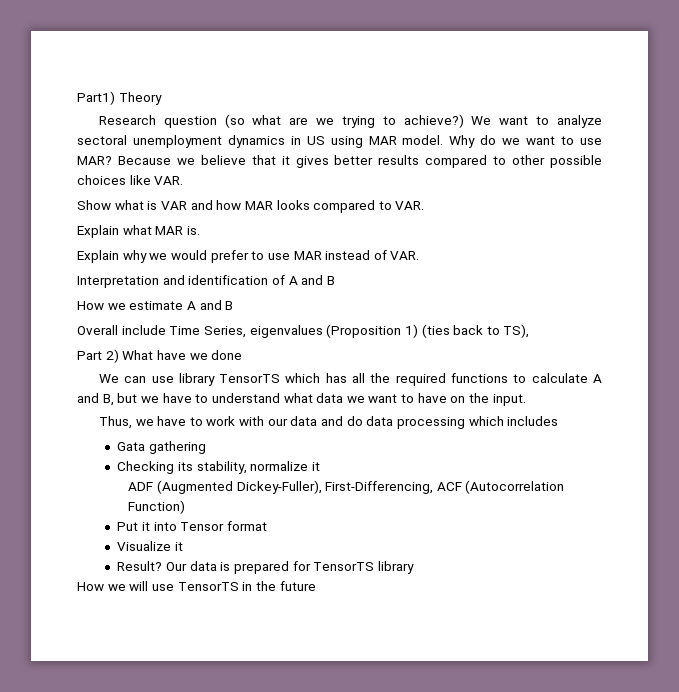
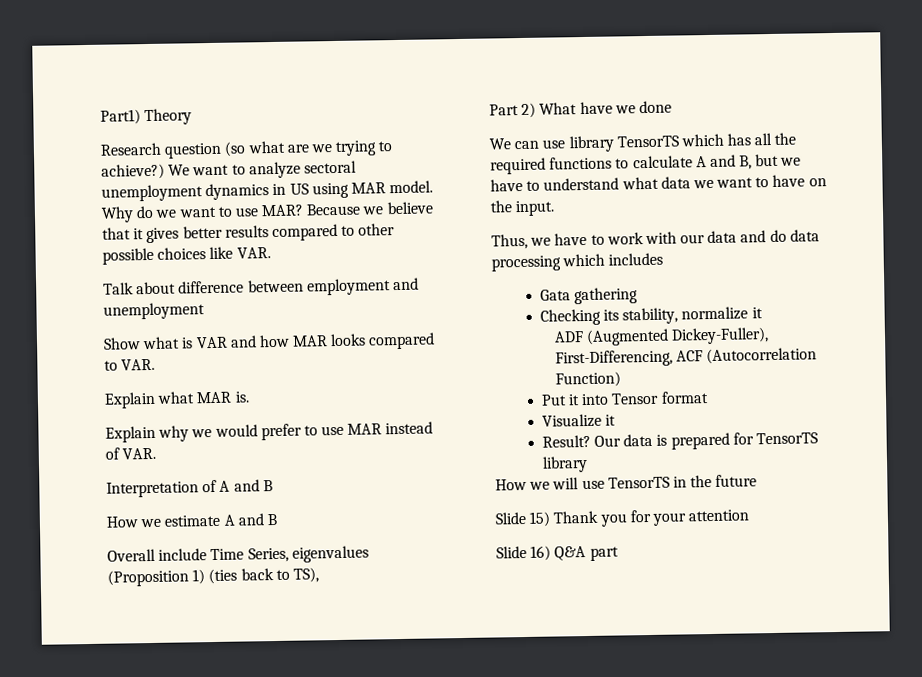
+ Talk about difference between employment and unemployment
- Interpretation and identification of A and B
+ Interpretation of A and B
+ Slide 15) Thank you for your attention
+ Slide 16) Q&A part

